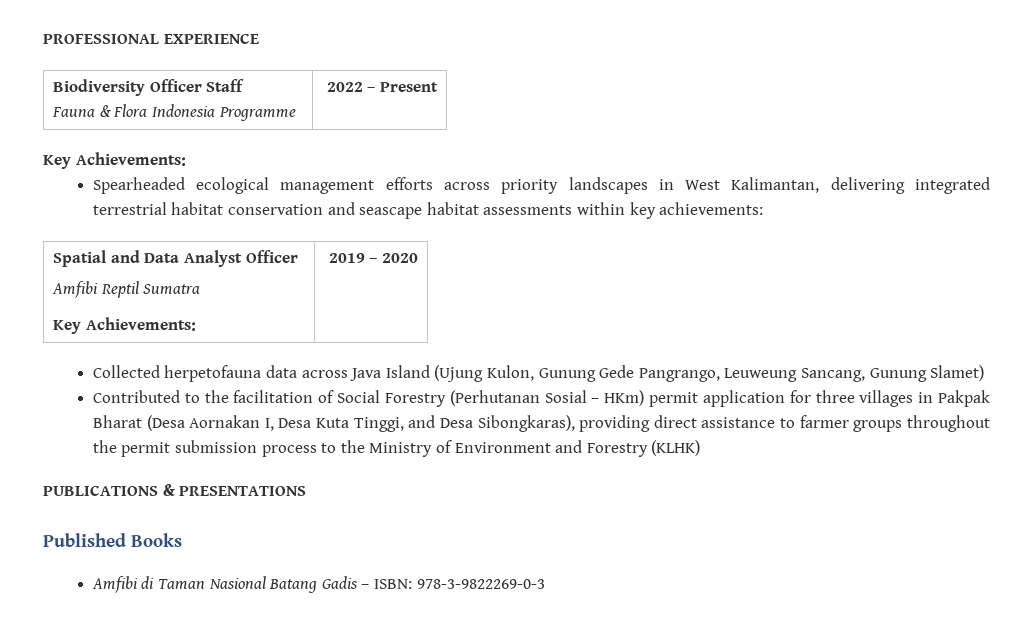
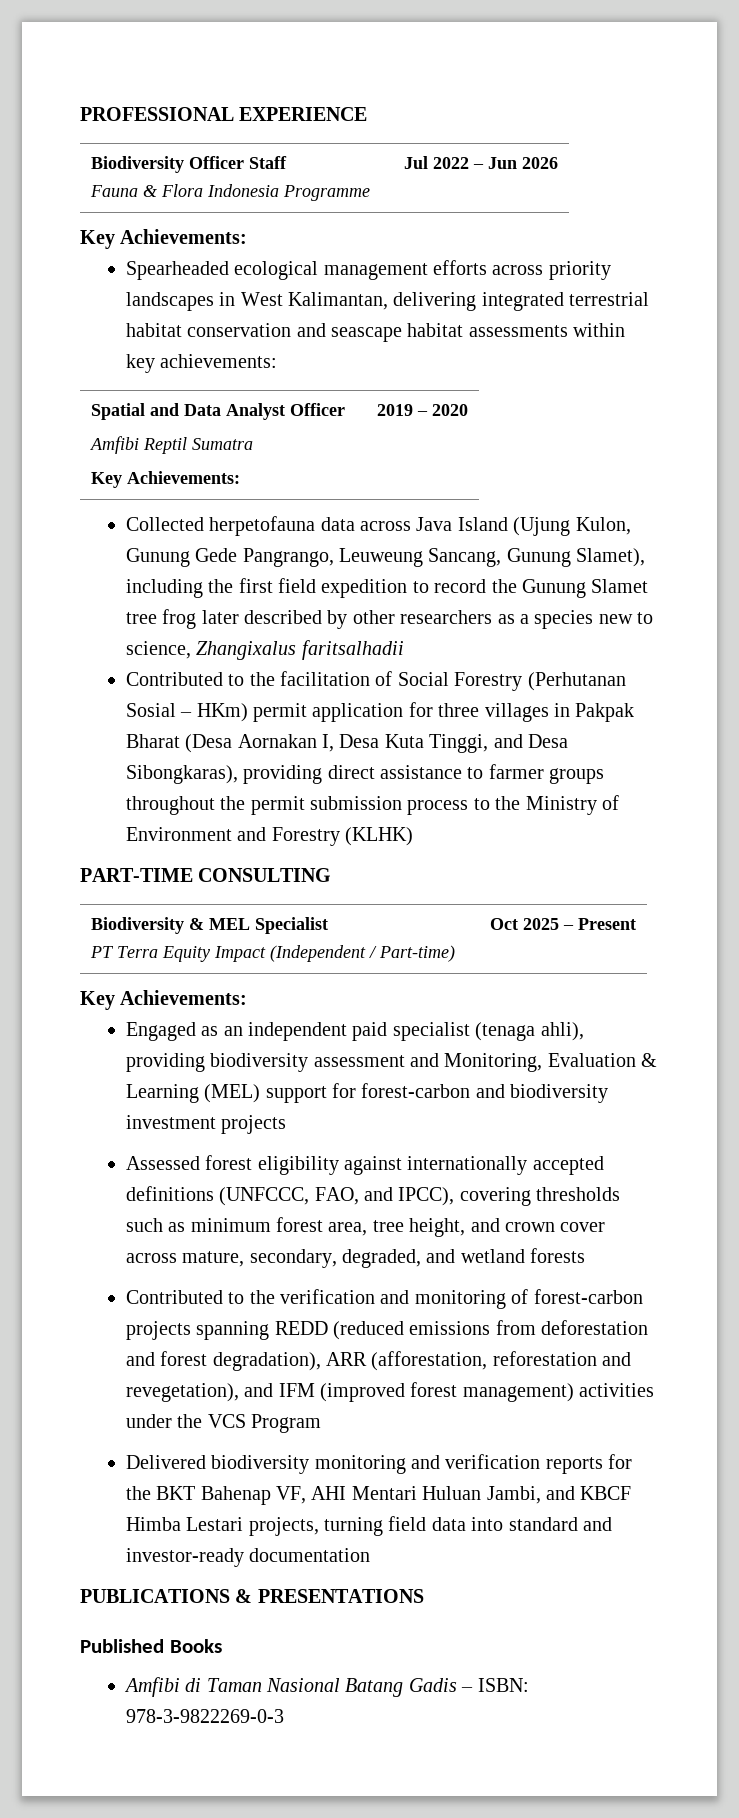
  Biodiversity Officer Staff
- Fauna & Flora Indonesia Programme | 2022 – Present
+ Fauna & Flora Indonesia Programme | Jul 2022 – Jun 2026
- Collected herpetofauna data across Java Island (Ujung Kulon, Gunung Gede Pangrango, Leuweung Sancang, Gunung Slamet)
+ Collected herpetofauna data across Java Island (Ujung Kulon, Gunung Gede Pangrango, Leuweung Sancang, Gunung Slamet), including the first field expedition to record the Gunung Slamet tree frog later described by other researchers as a species new to science, Zhangixalus faritsalhadii
+ PART-TIME CONSULTING
+ Biodiversity & MEL Specialist
+ PT Terra Equity Impact (Independent / Part-time) | Oct 2025 – Present
+ Key Achievements:
+ Engaged as an independent paid specialist (tenaga ahli), providing biodiversity assessment and Monitoring, Evaluation & Learning (MEL) support for forest-carbon and biodiversity investment projects
+ Assessed forest eligibility against internationally accepted definitions (UNFCCC, FAO, and IPCC), covering thresholds such as minimum forest area, tree height, and crown cover across mature, secondary, degraded, and wetland forests
+ Contributed to the verification and monitoring of forest-carbon projects spanning REDD (reduced emissions from deforestation and forest degradation), ARR (afforestation, reforestation and revegetation), and IFM (improved forest management) activities under the VCS Program
+ Delivered biodiversity monitoring and verification reports for the BKT Bahenap VF, AHI Mentari Huluan Jambi, and KBCF Himba Lestari projects, turning field data into standard and investor-ready documentation

